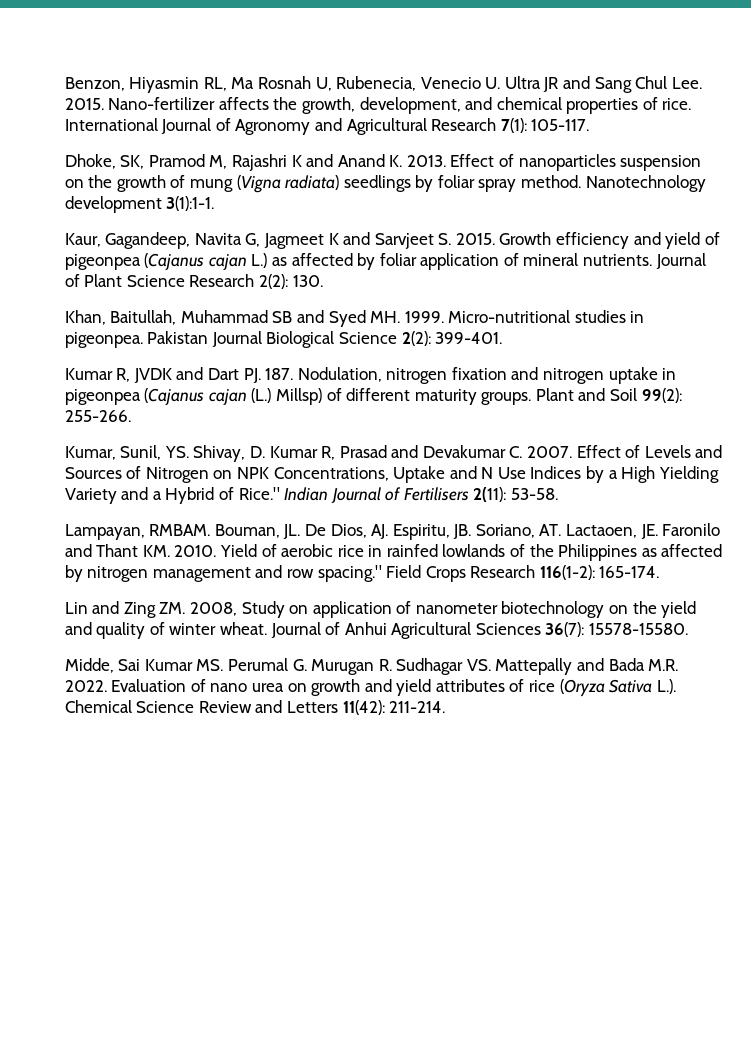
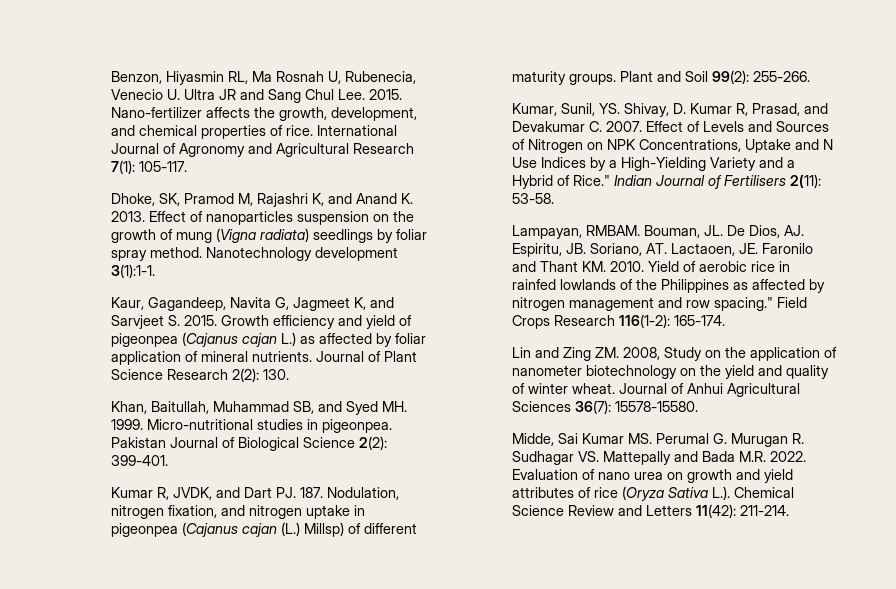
- Dhoke, SK, Pramod M, Rajashri K and Anand K. 2013.
+ Dhoke, SK, Pramod M, Rajashri K, and Anand K. 2013.
- Kaur, Gagandeep, Navita G, Jagmeet K and Sarvjeet S. 2015.
+ Kaur, Gagandeep, Navita G, Jagmeet K, and Sarvjeet S. 2015.
- Khan, Baitullah, Muhammad SB and Syed MH. 1999.
+ Khan, Baitullah, Muhammad SB, and Syed MH. 1999.
- Pakistan Journal Biological Science 2(2): 399-401.
+ Pakistan Journal of Biological Science 2(2): 399-401.
- Kumar R, JVDK and Dart PJ. 187. Nodulation, nitrogen fixation and nitrogen uptake in pigeonpea (Cajanus cajan (L.) Millsp) of different maturity groups.
+ Kumar R, JVDK, and Dart PJ. 187. Nodulation, nitrogen fixation, and nitrogen uptake in pigeonpea (Cajanus cajan (L.) Millsp) of different maturity groups.
- Kumar, Sunil, YS. Shivay, D. Kumar R, Prasad and Devakumar C. 2007.
+ Kumar, Sunil, YS. Shivay, D. Kumar R, Prasad, and Devakumar C. 2007.
- Effect of Levels and Sources of Nitrogen on NPK Concentrations, Uptake and N Use Indices by a High Yielding Variety and a Hybrid of Rice."
+ Effect of Levels and Sources of Nitrogen on NPK Concentrations, Uptake and N Use Indices by a High-Yielding Variety and a Hybrid of Rice."
- Lin and Zing ZM. 2008, Study on application of nanometer biotechnology on the yield and quality of winter wheat.
+ Lin and Zing ZM. 2008, Study on the application of nanometer biotechnology on the yield and quality of winter wheat.

